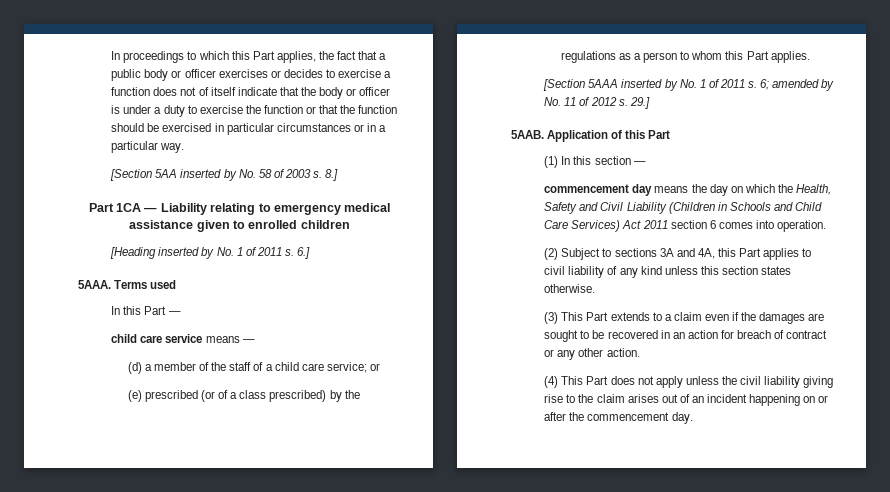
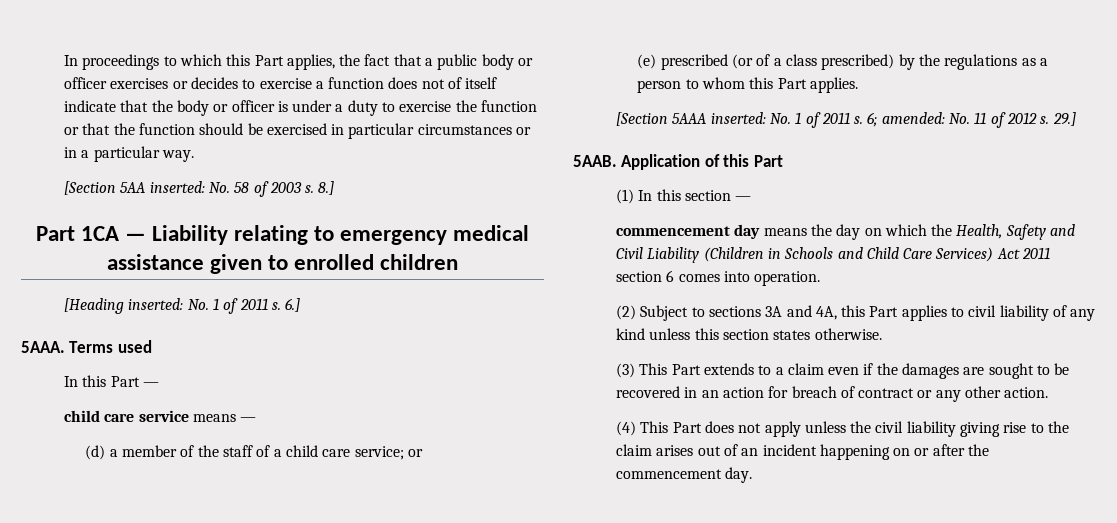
- [Section 5AA inserted by No. 58 of 2003 s.
+ [Section 5AA inserted: No. 58 of 2003 s.
- [Heading inserted by No. 1 of 2011 s.
+ [Heading inserted: No. 1 of 2011 s.
- [Section 5AAA inserted by No. 1 of 2011 s.
+ [Section 5AAA inserted: No. 1 of 2011 s.
- 6; amended by No. 11 of 2012 s.
+ 6; amended: No. 11 of 2012 s.

